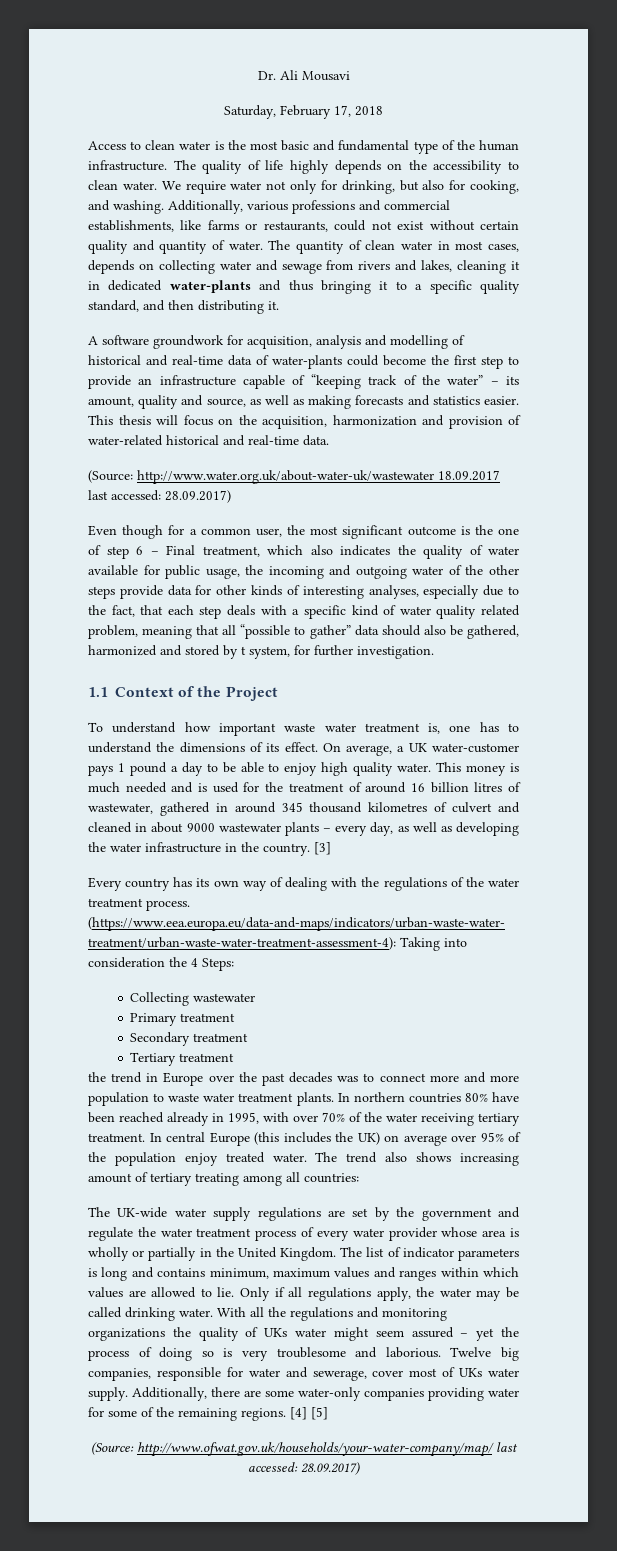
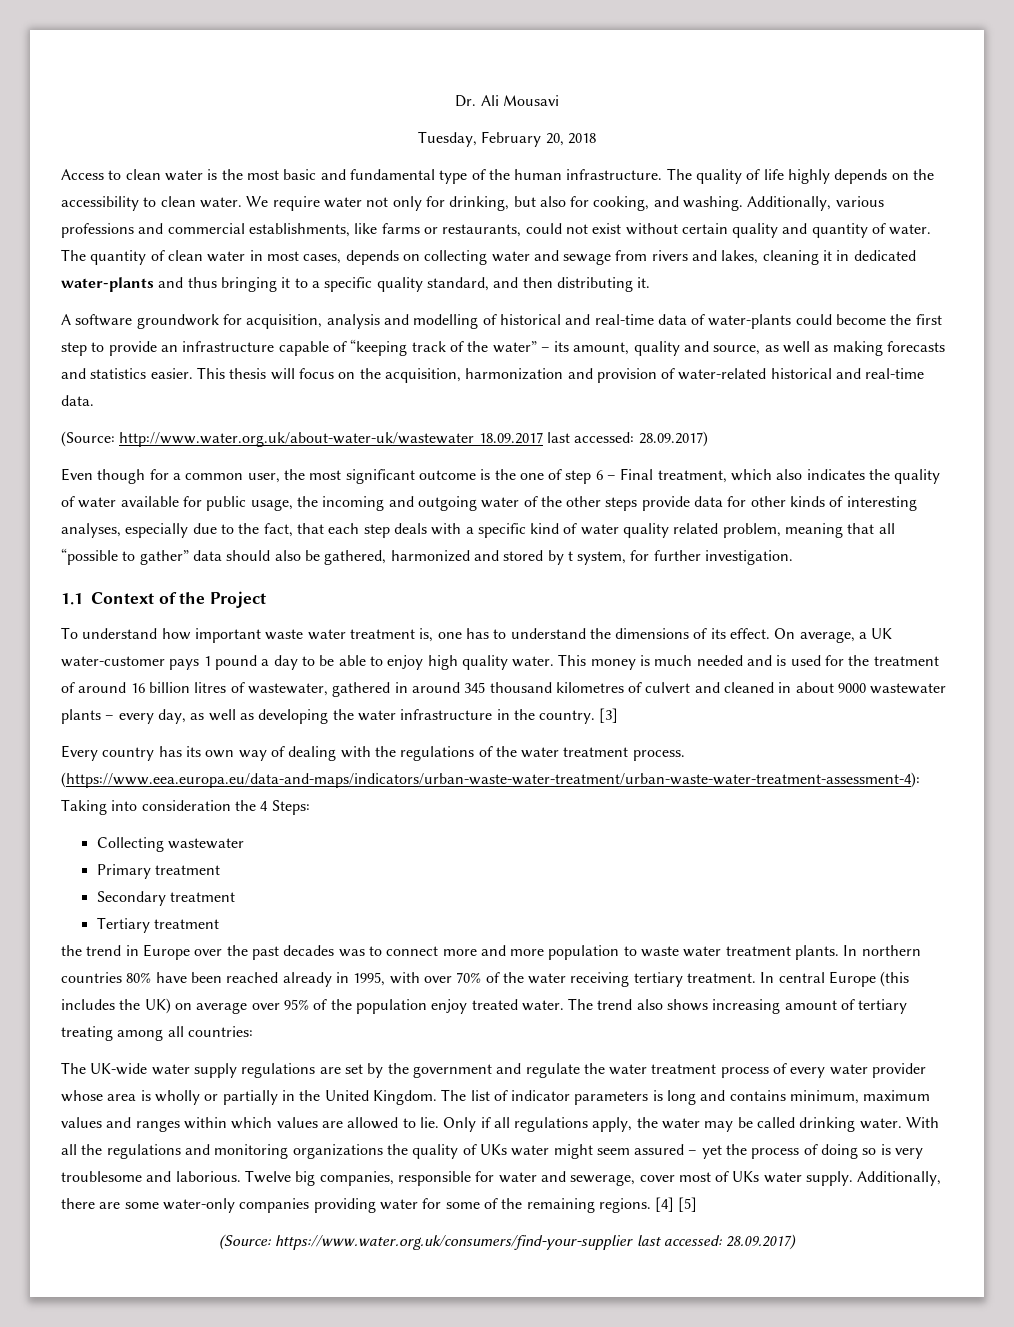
- Saturday, February 17, 2018
+ Tuesday, February 20, 2018
- (Source: http://www.ofwat.gov.uk/households/your-water-company/map/ last accessed: 28.09.2017)
+ (Source: https://www.water.org.uk/consumers/find-your-supplier last accessed: 28.09.2017)

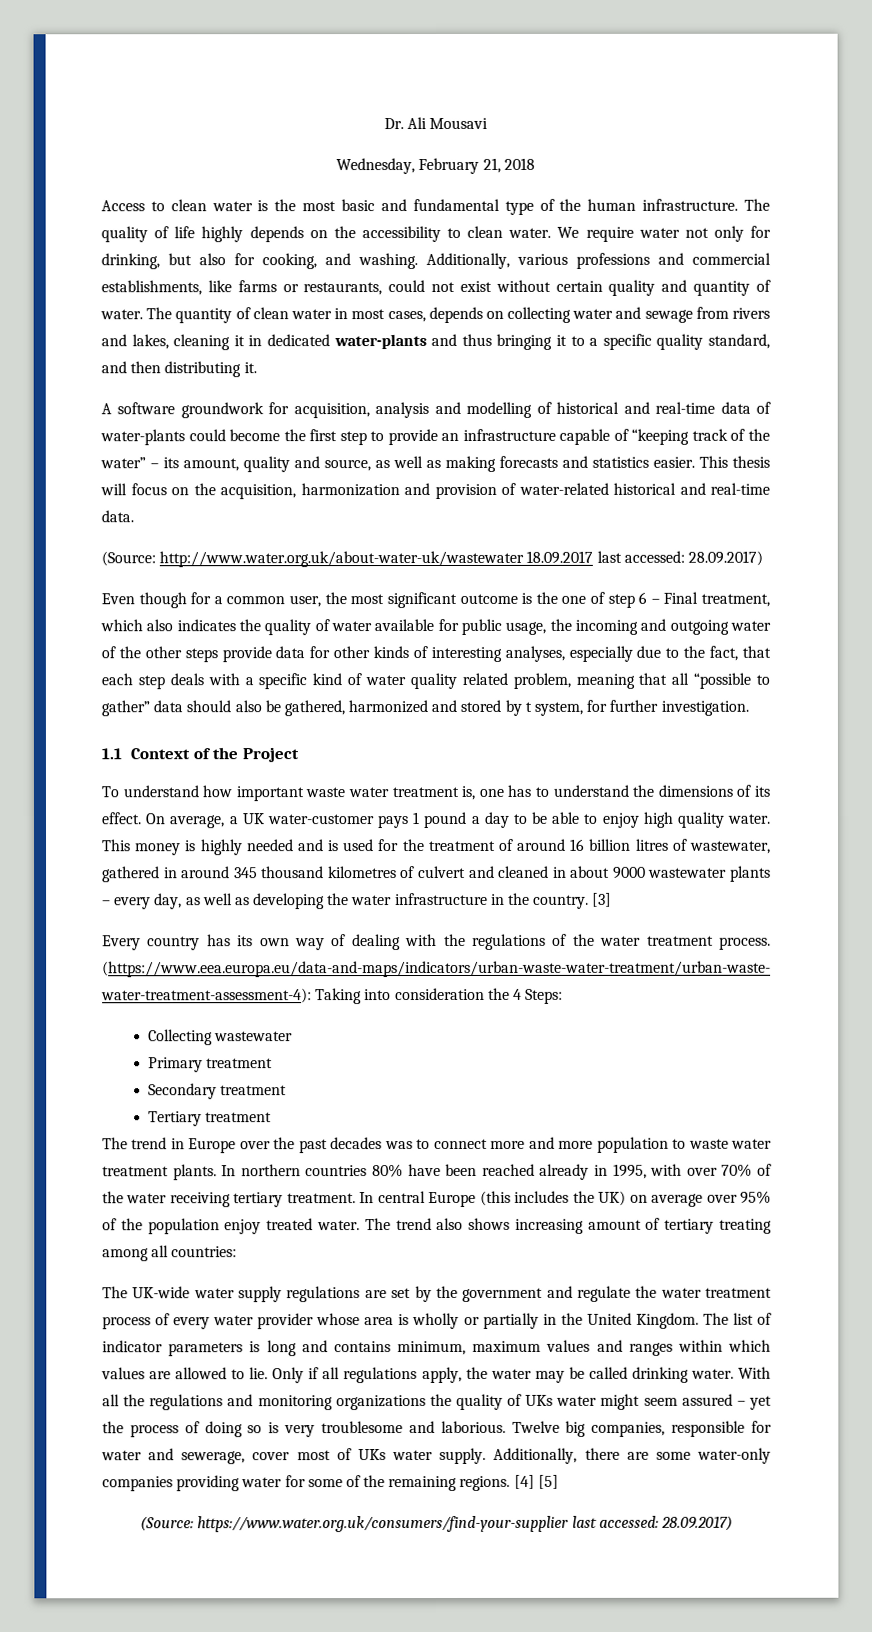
- Tuesday, February 20, 2018
+ Wednesday, February 21, 2018
- This money is much needed and is used for the treatment of around 16 billion litres of wastewater, gathered in around 345 thousand kilometres of culvert and cleaned in about 9000 wastewater plants – every day, as well as developing the water infrastructure in the country.
+ This money is highly needed and is used for the treatment of around 16 billion litres of wastewater, gathered in around 345 thousand kilometres of culvert and cleaned in about 9000 wastewater plants – every day, as well as developing the water infrastructure in the country.
- the trend in Europe over the past decades was to connect more and more population to waste water treatment plants.
+ The trend in Europe over the past decades was to connect more and more population to waste water treatment plants.

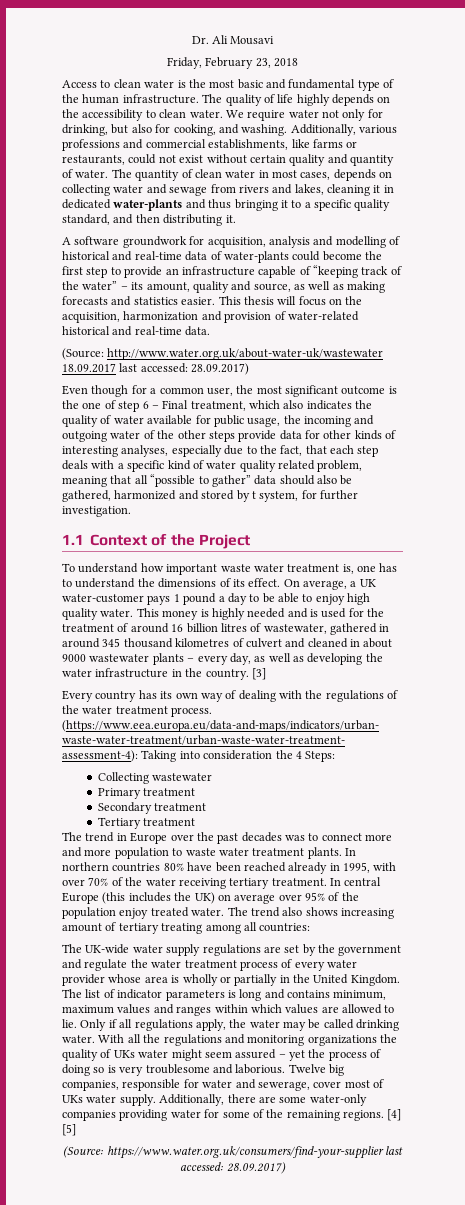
- Wednesday, February 21, 2018
+ Friday, February 23, 2018

